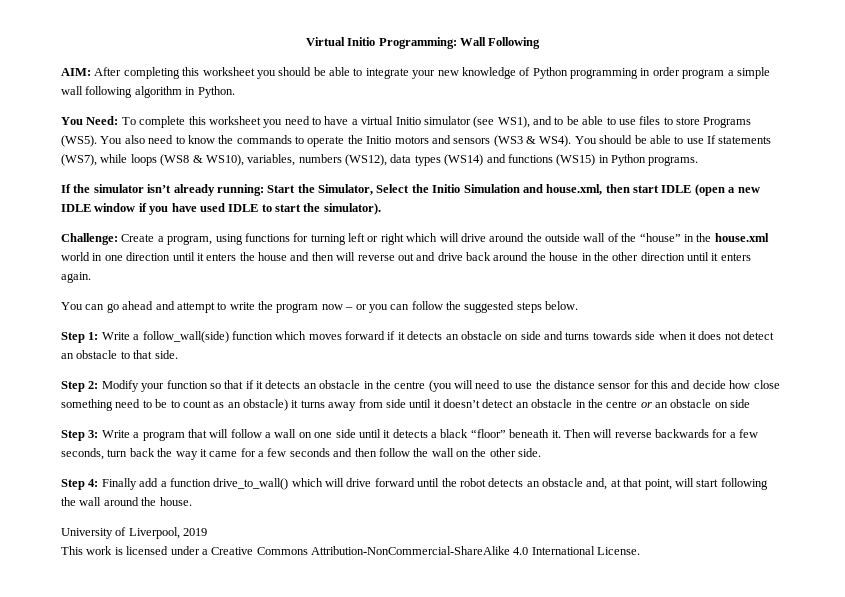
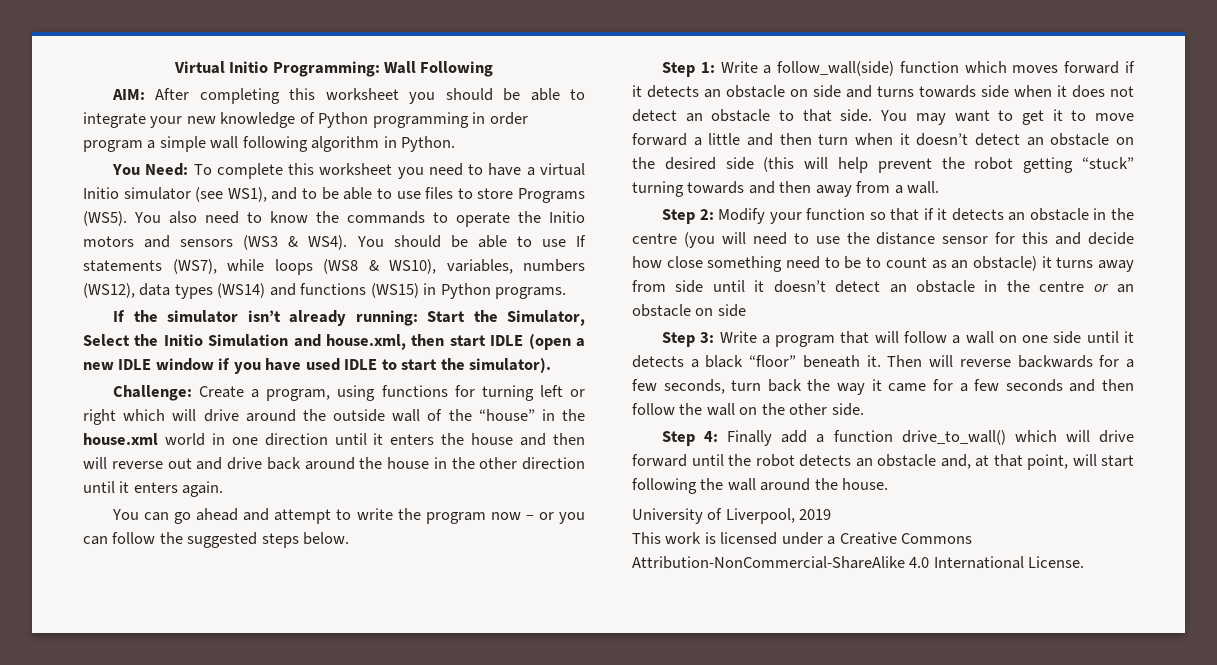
+ You may want to get it to move forward a little and then turn when it doesn’t detect an obstacle on the desired side (this will help prevent the robot getting “stuck” turning towards and then away from a wall.

